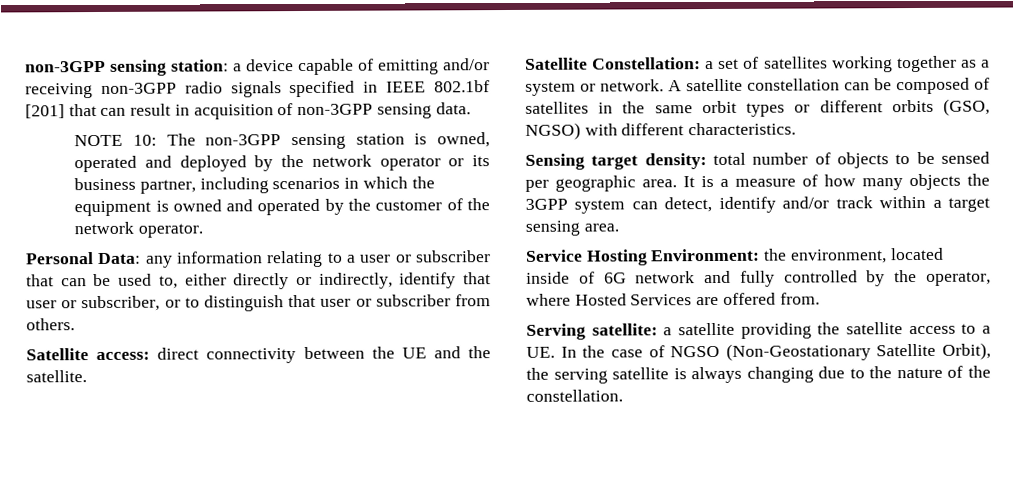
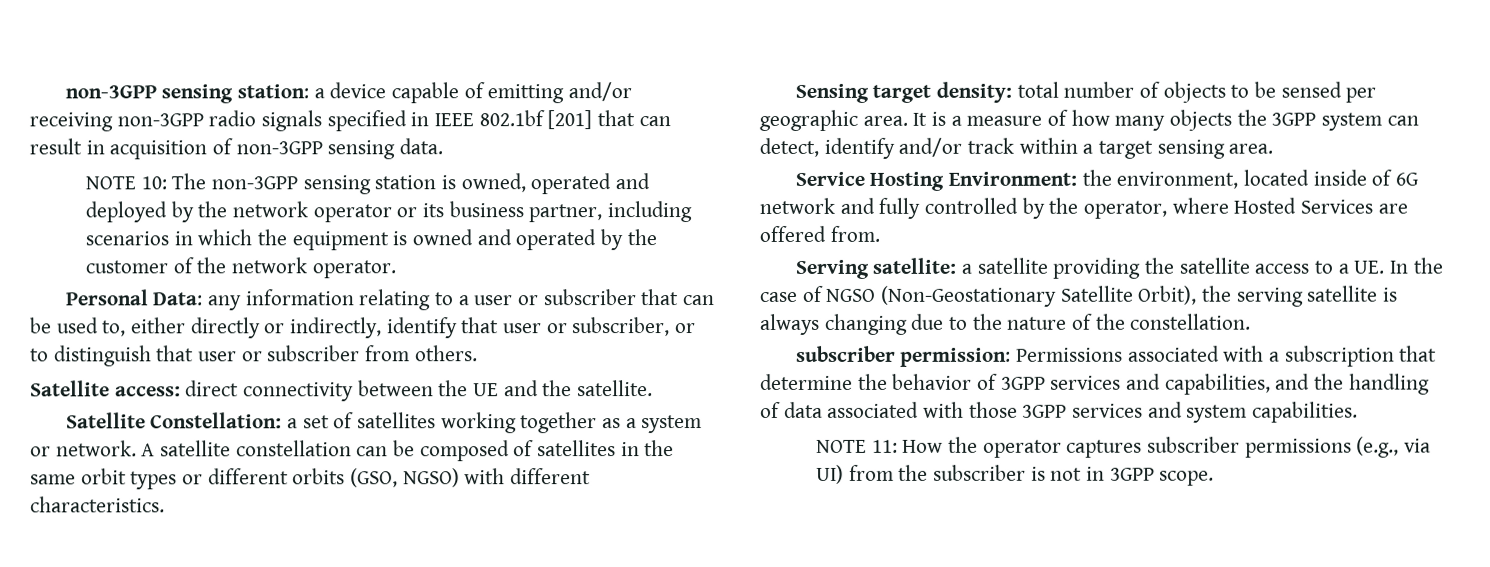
+ subscriber permission: Permissions associated with a subscription that determine the behavior of 3GPP services and capabilities, and the handling of data associated with those 3GPP services and system capabilities.
+ NOTE 11: How the operator captures subscriber permissions (e.g., via UI) from the subscriber is not in 3GPP scope.

